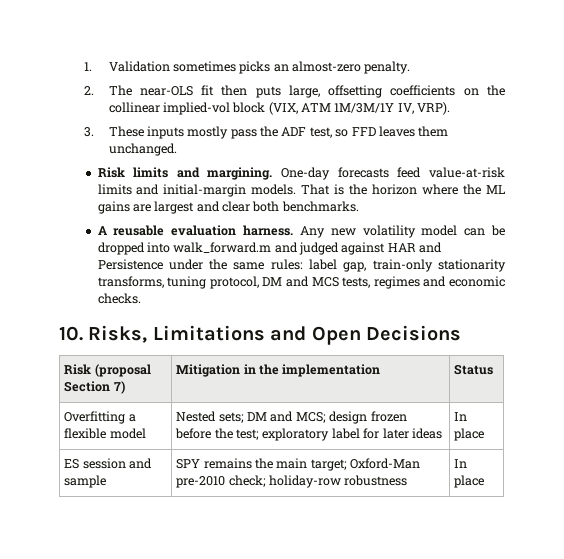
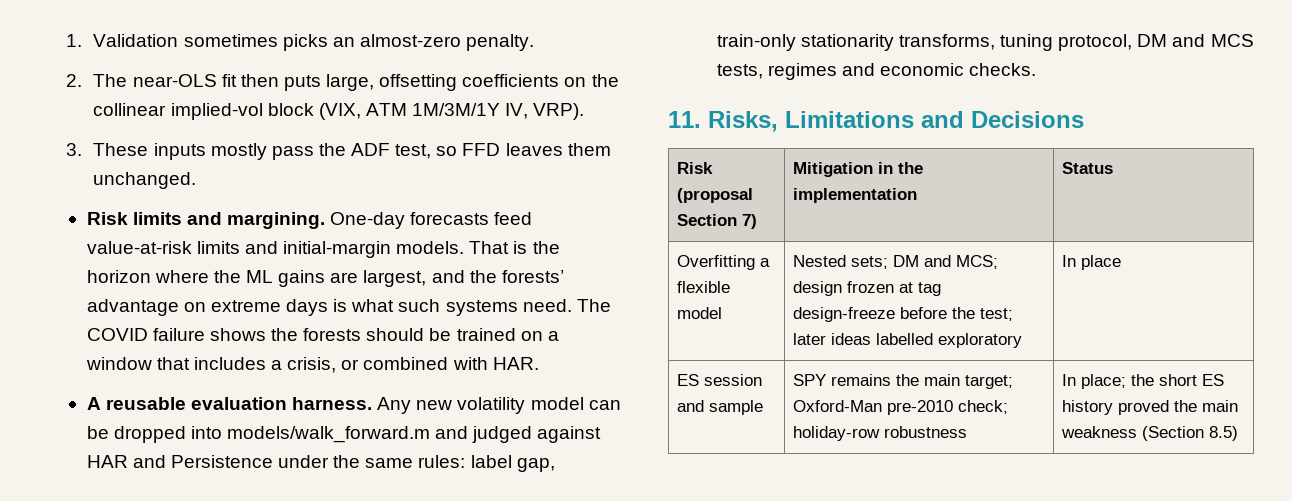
- That is the horizon where the ML gains are largest and clear both benchmarks.
+ That is the horizon where the ML gains are largest, and the forests’ advantage on extreme days is what such systems need. The COVID failure shows the forests should be trained on a window that includes a crisis, or combined with HAR.
- Any new volatility model can be dropped into walk_forward.m and judged against HAR and Persistence under the same rules: label gap, train-only stationarity transforms, tuning protocol, DM and MCS tests, regimes and economic checks.
+ Any new volatility model can be dropped into models/walk_forward.m and judged against HAR and Persistence under the same rules: label gap, train-only stationarity transforms, tuning protocol, DM and MCS tests, regimes and economic checks.
- 10. Risks, Limitations and Open Decisions
+ 11. Risks, Limitations and Decisions
- Overfitting a flexible model | Nested sets; DM and MCS; design frozen before the test; exploratory label for later ideas | In place
+ Overfitting a flexible model | Nested sets; DM and MCS; design frozen at tag design-freeze before the test; later ideas labelled exploratory | In place
- ES session and sample | SPY remains the main target; Oxford-Man pre-2010 check; holiday-row robustness | In place
+ ES session and sample | SPY remains the main target; Oxford-Man pre-2010 check; holiday-row robustness | In place; the short ES history proved the main weakness (Section 8.5)

